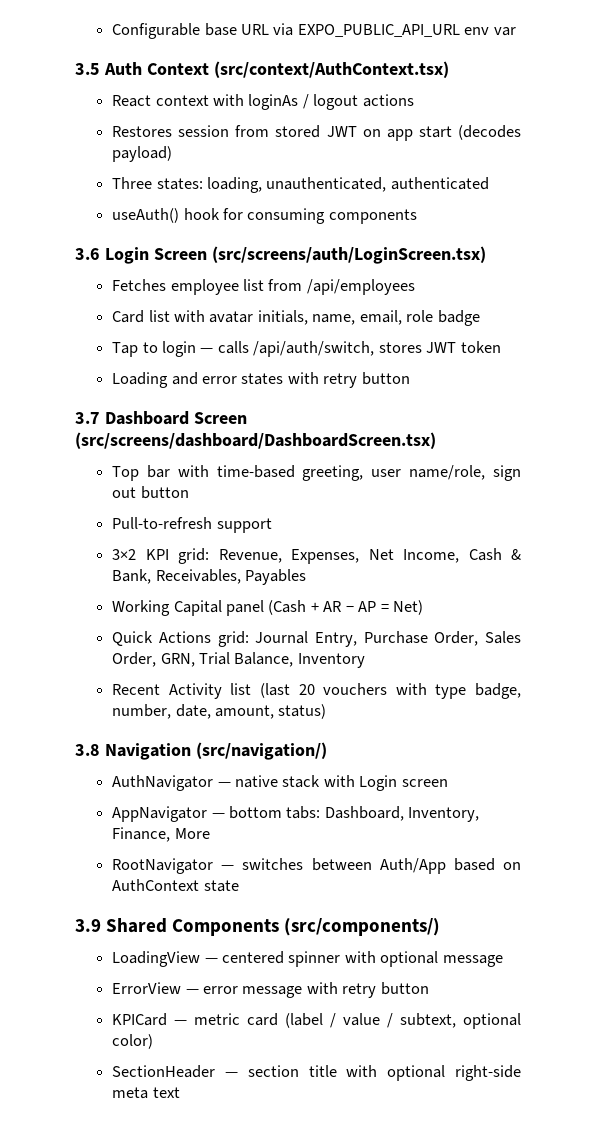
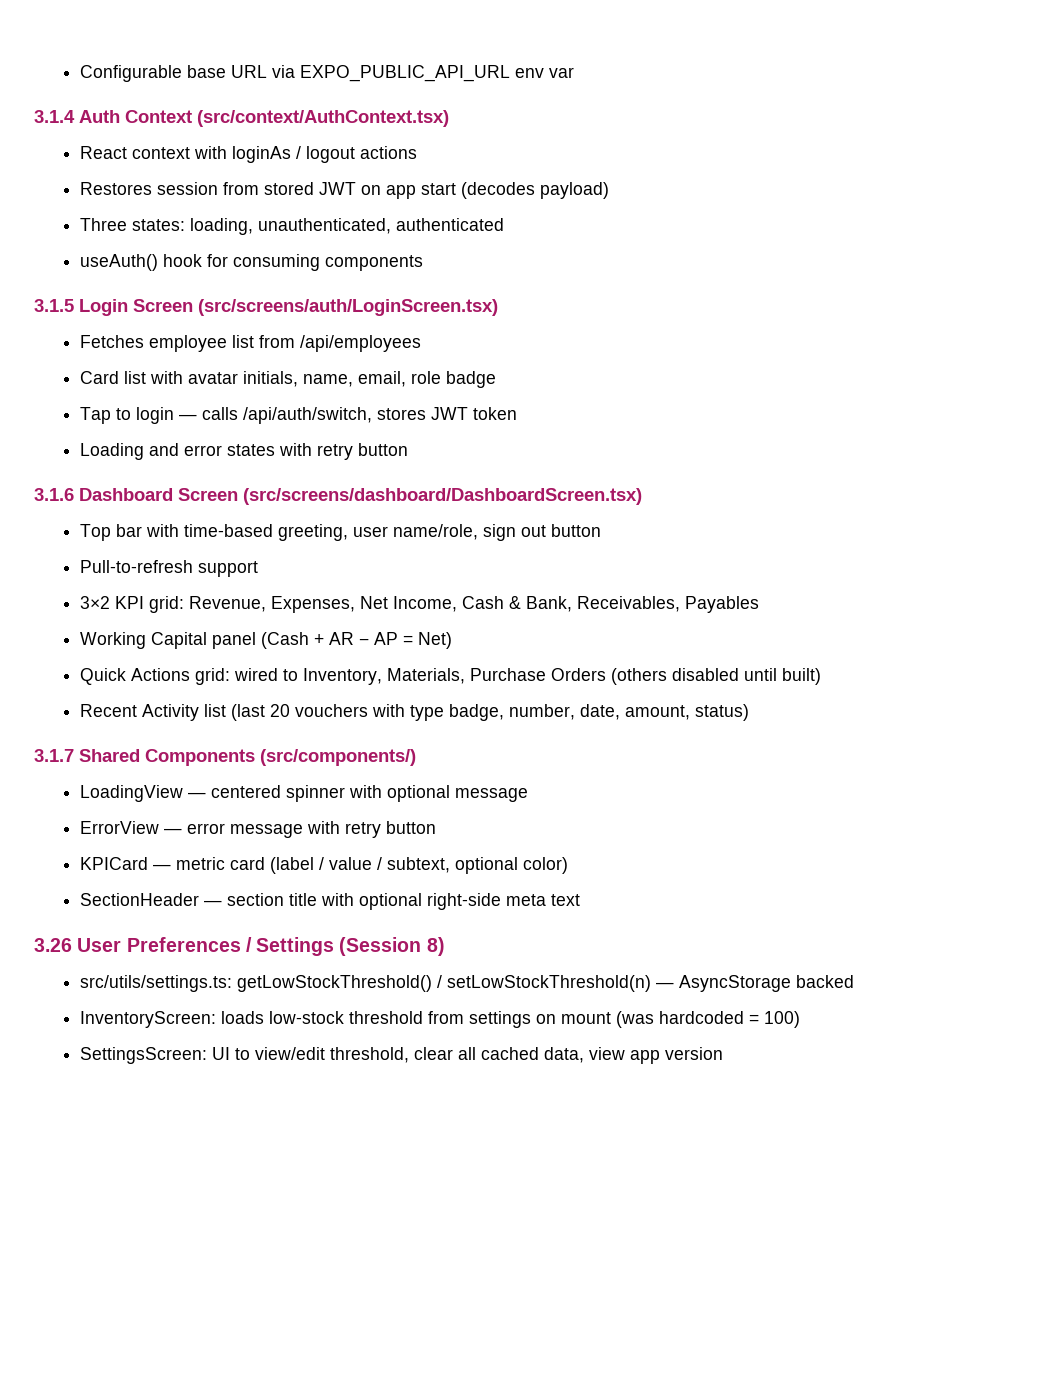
- 3.5 Auth Context (src/context/AuthContext.tsx)
+ 3.1.4 Auth Context (src/context/AuthContext.tsx)
- 3.6 Login Screen (src/screens/auth/LoginScreen.tsx)
+ 3.1.5 Login Screen (src/screens/auth/LoginScreen.tsx)
- 3.7 Dashboard Screen (src/screens/dashboard/DashboardScreen.tsx)
+ 3.1.6 Dashboard Screen (src/screens/dashboard/DashboardScreen.tsx)
- Quick Actions grid: Journal Entry, Purchase Order, Sales Order, GRN, Trial Balance, Inventory
+ Quick Actions grid: wired to Inventory, Materials, Purchase Orders (others disabled until built)
- 3.8 Navigation (src/navigation/)
- AuthNavigator — native stack with Login screen
- AppNavigator — bottom tabs: Dashboard, Inventory, Finance, More
- RootNavigator — switches between Auth/App based on AuthContext state
- 3.9 Shared Components (src/components/)
+ 3.1.7 Shared Components (src/components/)
+ 3.26 User Preferences / Settings (Session 8)
+ src/utils/settings.ts: getLowStockThreshold() / setLowStockThreshold(n) — AsyncStorage backed
+ InventoryScreen: loads low-stock threshold from settings on mount (was hardcoded = 100)
+ SettingsScreen: UI to view/edit threshold, clear all cached data, view app version

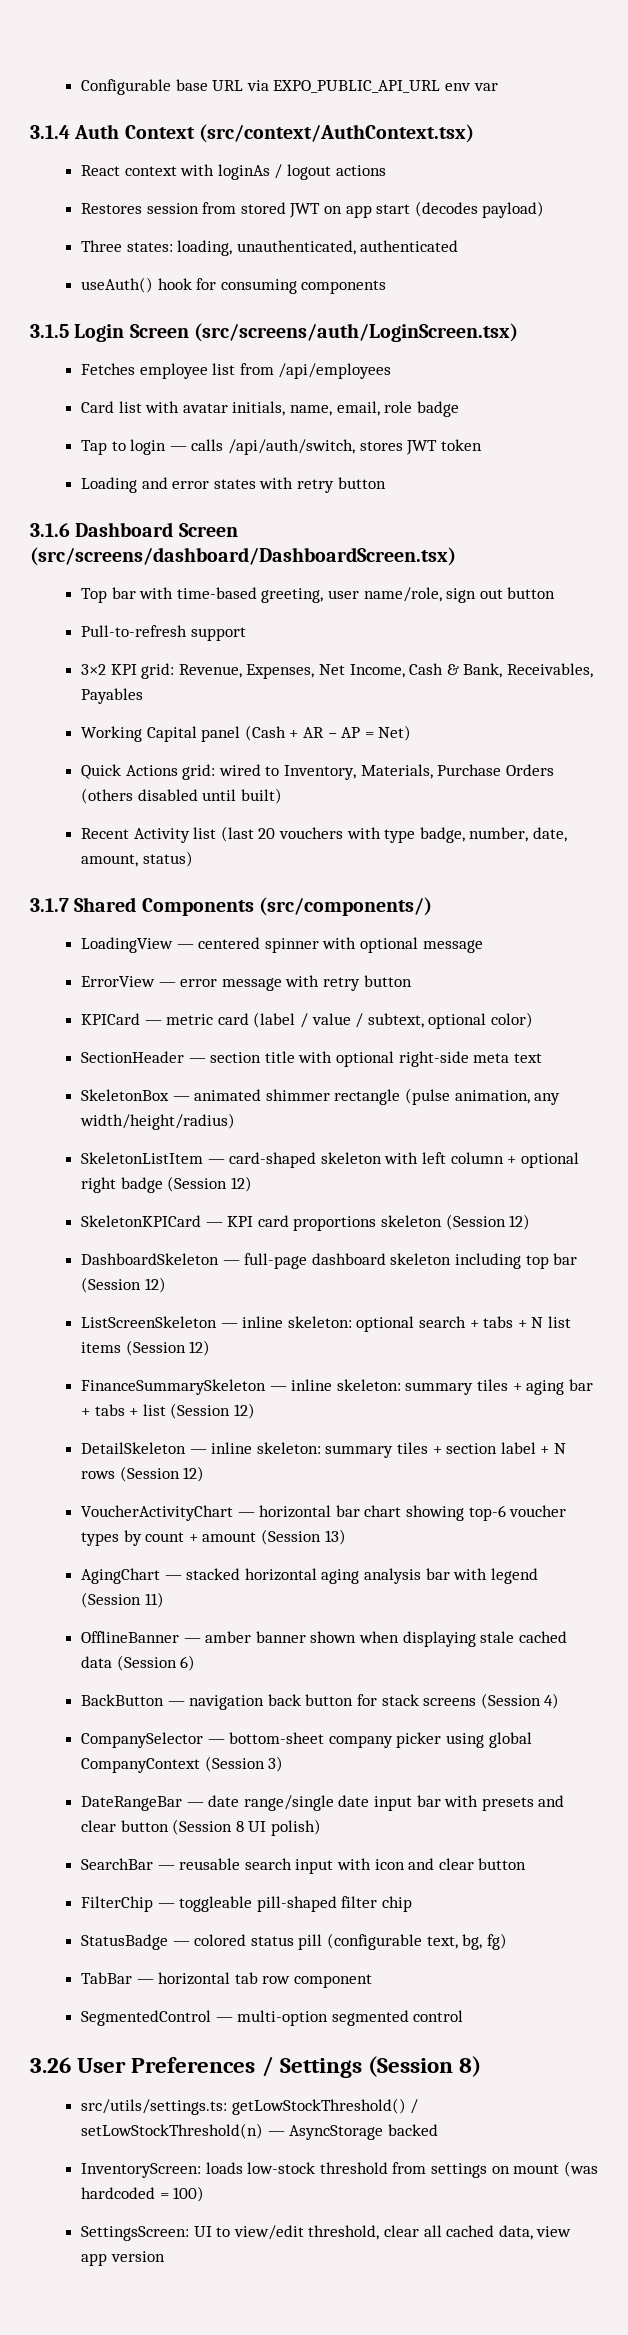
+ SkeletonBox — animated shimmer rectangle (pulse animation, any width/height/radius)
+ SkeletonListItem — card-shaped skeleton with left column + optional right badge (Session 12)
+ SkeletonKPICard — KPI card proportions skeleton (Session 12)
+ DashboardSkeleton — full-page dashboard skeleton including top bar (Session 12)
+ ListScreenSkeleton — inline skeleton: optional search + tabs + N list items (Session 12)
+ FinanceSummarySkeleton — inline skeleton: summary tiles + aging bar + tabs + list (Session 12)
+ DetailSkeleton — inline skeleton: summary tiles + section label + N rows (Session 12)
+ VoucherActivityChart — horizontal bar chart showing top-6 voucher types by count + amount (Session 13)
+ AgingChart — stacked horizontal aging analysis bar with legend (Session 11)
+ OfflineBanner — amber banner shown when displaying stale cached data (Session 6)
+ BackButton — navigation back button for stack screens (Session 4)
+ CompanySelector — bottom-sheet company picker using global CompanyContext (Session 3)
+ DateRangeBar — date range/single date input bar with presets and clear button (Session 8 UI polish)
+ SearchBar — reusable search input with icon and clear button
+ FilterChip — toggleable pill-shaped filter chip
+ StatusBadge — colored status pill (configurable text, bg, fg)
+ TabBar — horizontal tab row component
+ SegmentedControl — multi-option segmented control

